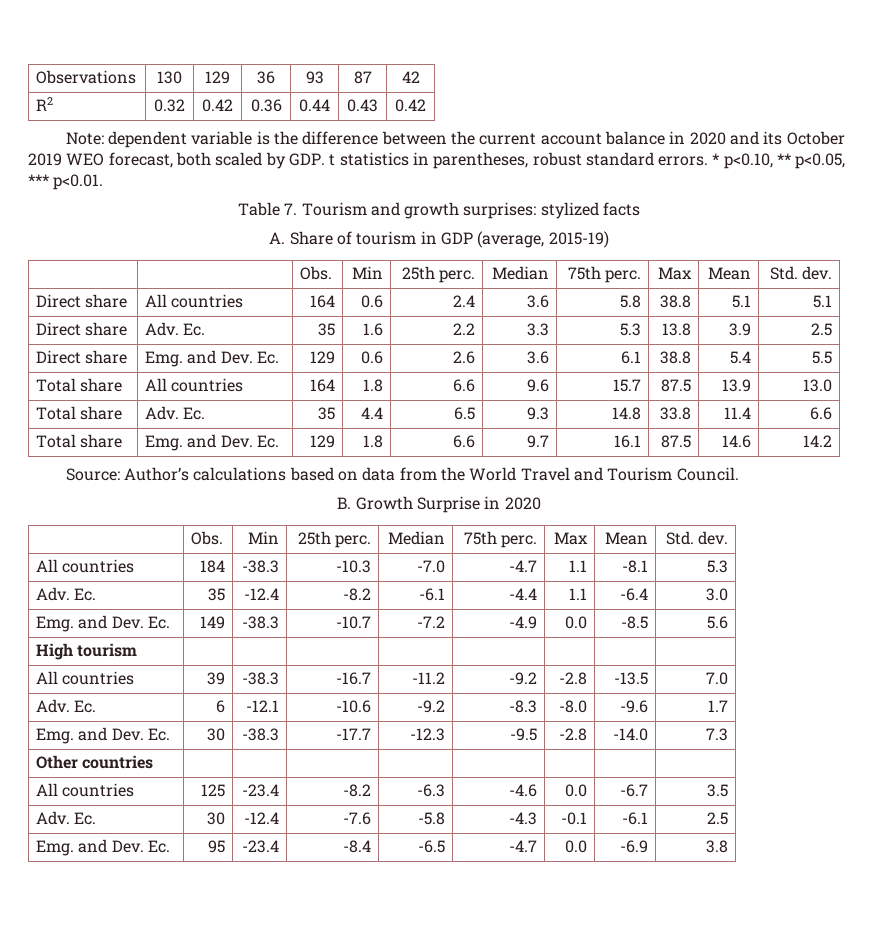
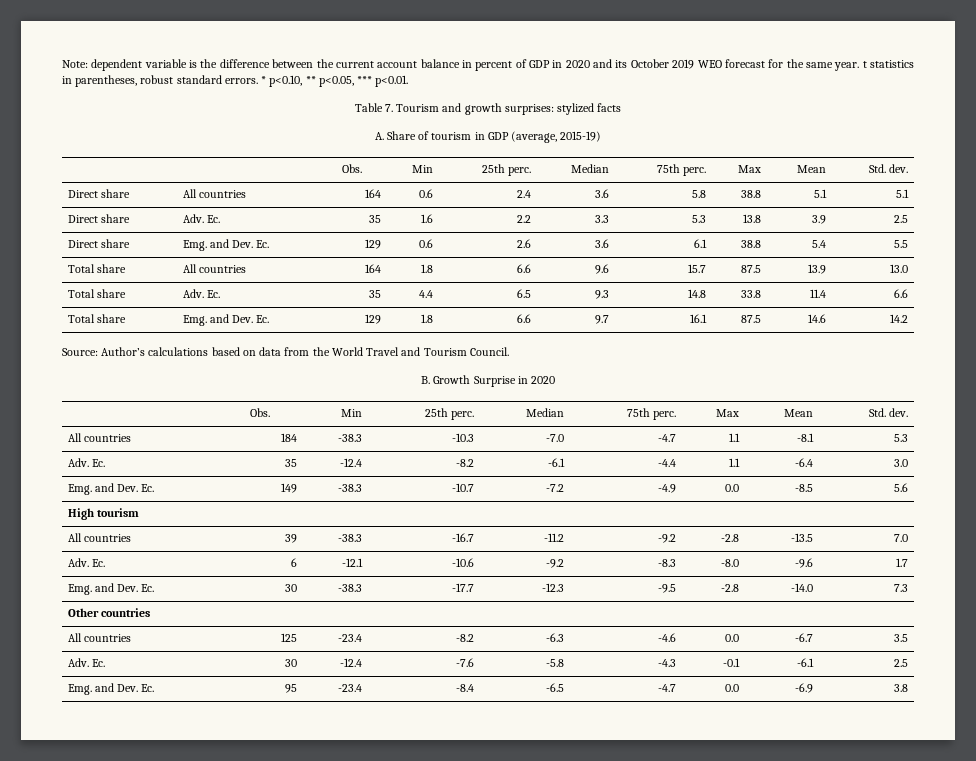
- Observations | 130 | 129 | 36 | 93 | 87 | 42
- R2 | 0.32 | 0.42 | 0.36 | 0.44 | 0.43 | 0.42
- Note: dependent variable is the difference between the current account balance in 2020 and its October 2019 WEO forecast, both scaled by GDP. t statistics in parentheses, robust standard errors.
+ Note: dependent variable is the difference between the current account balance in percent of GDP in 2020 and its October 2019 WEO forecast for the same year. t statistics in parentheses, robust standard errors.

